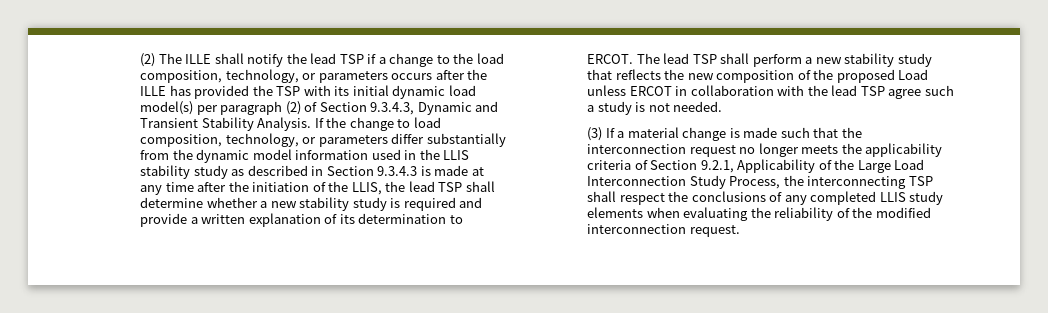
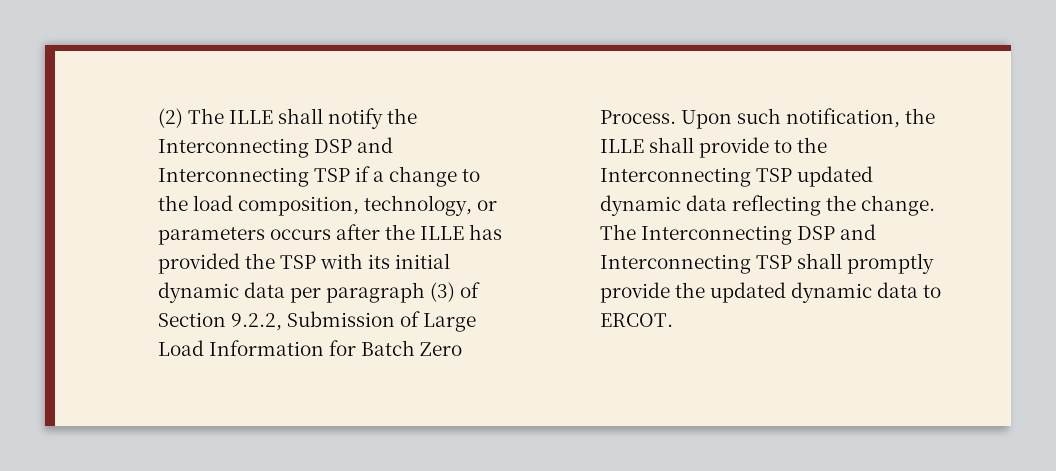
- (2) The ILLE shall notify the lead TSP if a change to the load composition, technology, or parameters occurs after the ILLE has provided the TSP with its initial dynamic load model(s) per paragraph (2) of Section 9.3.4.3, Dynamic and Transient Stability Analysis. If the change to load composition, technology, or parameters differ substantially from the dynamic model information used in the LLIS stability study as described in Section 9.3.4.3 is made at any time after the initiation of the LLIS, the lead TSP shall determine whether a new stability study is required and provide a written explanation of its determination to ERCOT. The lead TSP shall perform a new stability study that reflects the new composition of the proposed Load unless ERCOT in collaboration with the lead TSP agree such a study is not needed.
- (3) If a material change is made such that the interconnection request no longer meets the applicability criteria of Section 9.2.1, Applicability of the Large Load Interconnection Study Process, the interconnecting TSP shall respect the conclusions of any completed LLIS study elements when evaluating the reliability of the modified interconnection request.
+ (2) The ILLE shall notify the Interconnecting DSP and Interconnecting TSP if a change to the load composition, technology, or parameters occurs after the ILLE has provided the TSP with its initial dynamic data per paragraph (3) of Section 9.2.2, Submission of Large Load Information for Batch Zero Process. Upon such notification, the ILLE shall provide to the Interconnecting TSP updated dynamic data reflecting the change. The Interconnecting DSP and Interconnecting TSP shall promptly provide the updated dynamic data to ERCOT.

